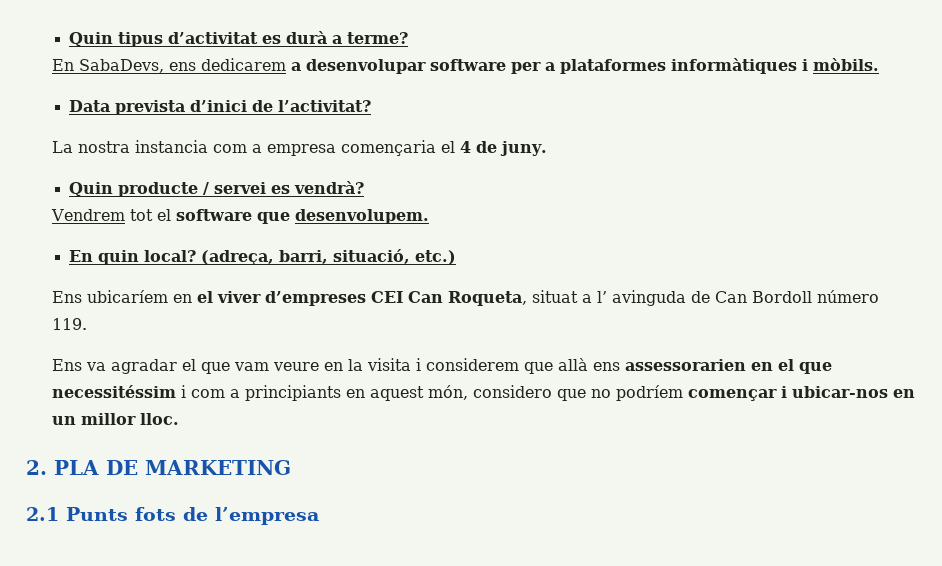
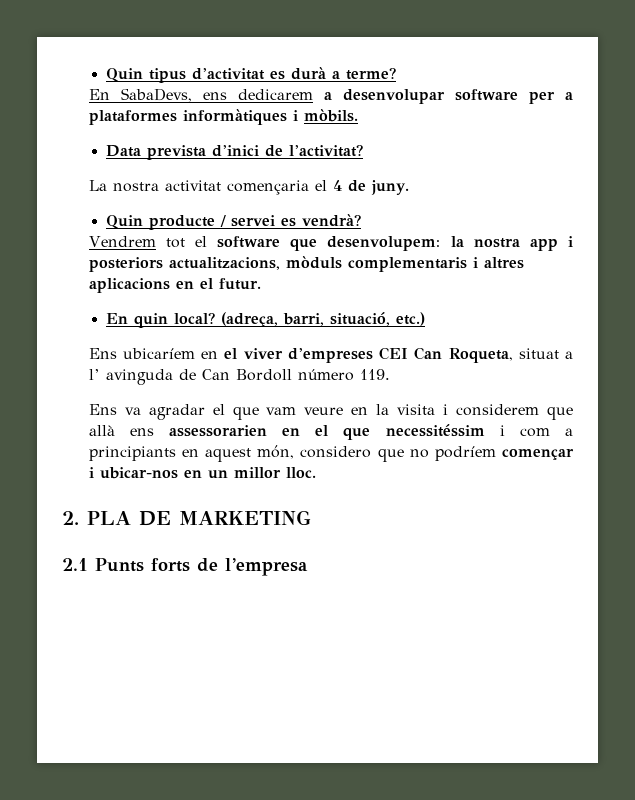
- La nostra instancia com a empresa començaria el 4 de juny.
+ La nostra activitat començaria el 4 de juny.
- Vendrem tot el software que desenvolupem.
+ Vendrem tot el software que desenvolupem: la nostra app i posteriors actualitzacions, mòduls complementaris i altres aplicacions en el futur.
- 2.1 Punts fots de l’empresa
+ 2.1 Punts forts de l’empresa

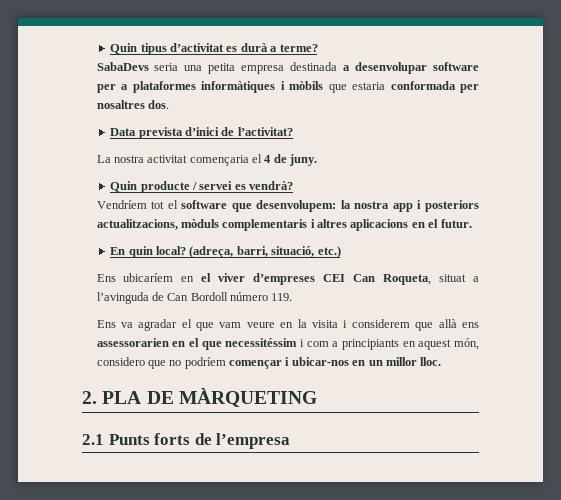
- En SabaDevs, ens dedicarem a desenvolupar software per a plataformes informàtiques i mòbils.
+ SabaDevs seria una petita empresa destinada a desenvolupar software per a plataformes informàtiques i mòbils que estaria conformada per nosaltres dos.
- Vendrem tot el software que desenvolupem: la nostra app i posteriors actualitzacions, mòduls complementaris i altres aplicacions en el futur.
+ Vendríem tot el software que desenvolupem: la nostra app i posteriors actualitzacions, mòduls complementaris i altres aplicacions en el futur.
- Ens ubicaríem en el viver d’empreses CEI Can Roqueta, situat a l’ avinguda de Can Bordoll número 119.
+ Ens ubicaríem en el viver d’empreses CEI Can Roqueta, situat a l’avinguda de Can Bordoll número 119.
- 2. PLA DE MARKETING
+ 2. PLA DE MÀRQUETING

